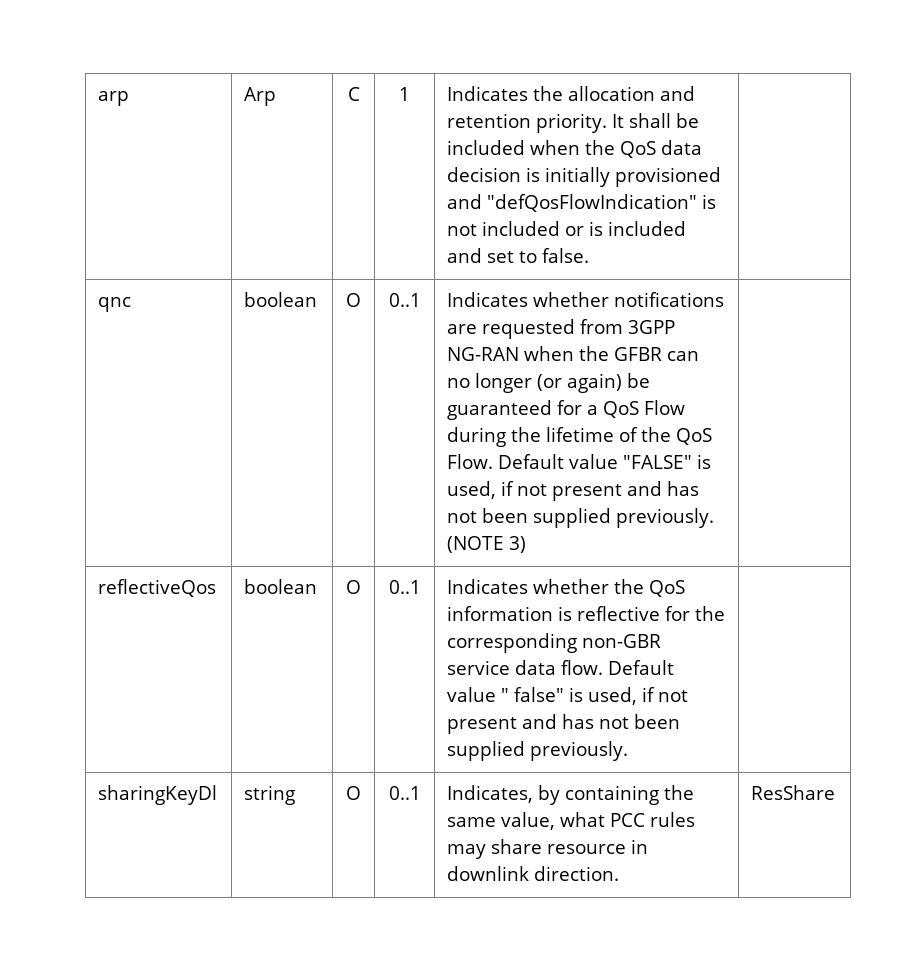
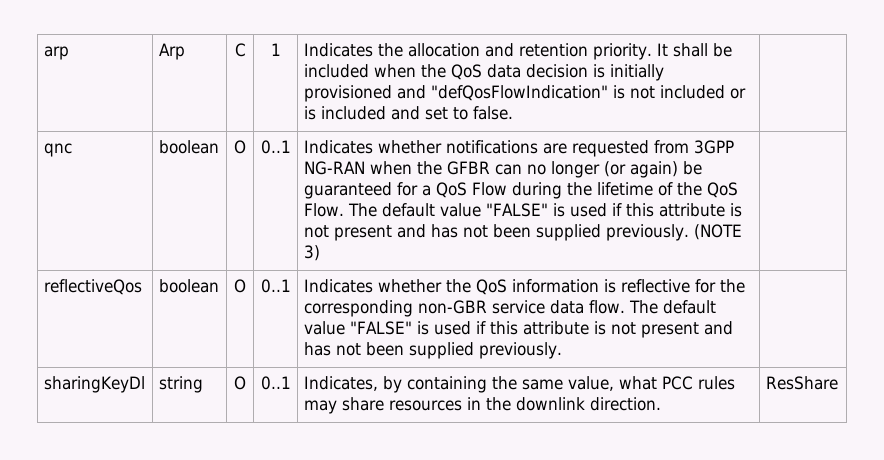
- Indicates whether notifications are requested from 3GPP NG-RAN when the GFBR can no longer (or again) be guaranteed for a QoS Flow during the lifetime of the QoS Flow. Default value "FALSE" is used, if not present and has not been supplied previously.
+ Indicates whether notifications are requested from 3GPP NG-RAN when the GFBR can no longer (or again) be guaranteed for a QoS Flow during the lifetime of the QoS Flow. The default value "FALSE" is used if this attribute is not present and has not been supplied previously.
- reflectiveQos | boolean | O | 0..1 | Indicates whether the QoS information is reflective for the corresponding non-GBR service data flow. Default value " false" is used, if not present and has not been supplied previously. |
+ reflectiveQos | boolean | O | 0..1 | Indicates whether the QoS information is reflective for the corresponding non-GBR service data flow. The default value "FALSE" is used if this attribute is not present and has not been supplied previously. |
- sharingKeyDl | string | O | 0..1 | Indicates, by containing the same value, what PCC rules may share resource in downlink direction. | ResShare
+ sharingKeyDl | string | O | 0..1 | Indicates, by containing the same value, what PCC rules may share resources in the downlink direction. | ResShare

